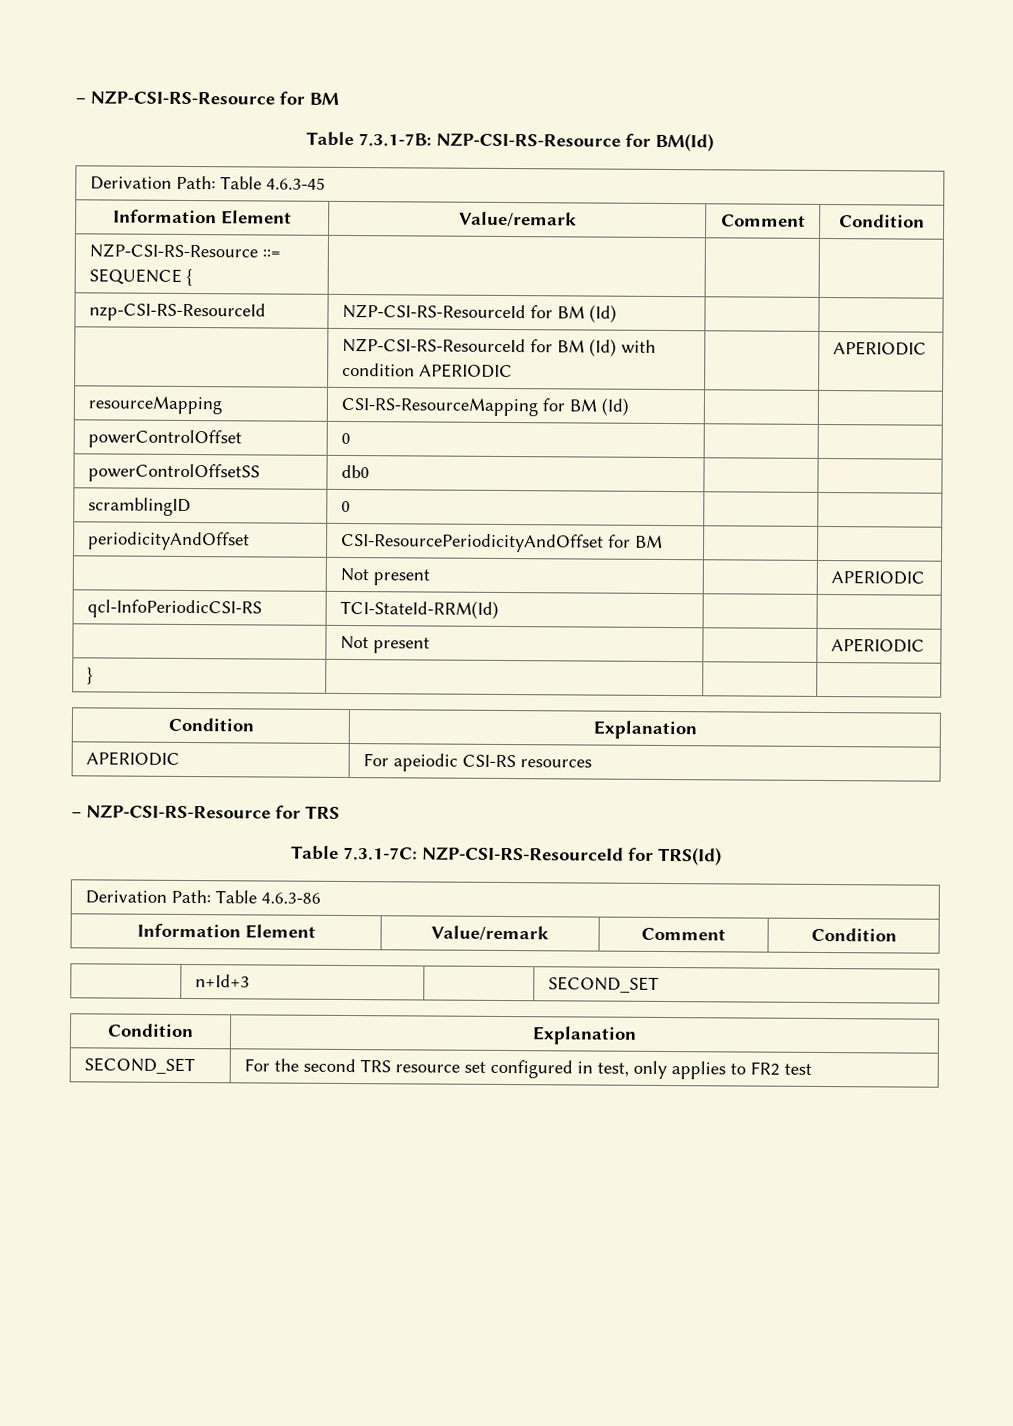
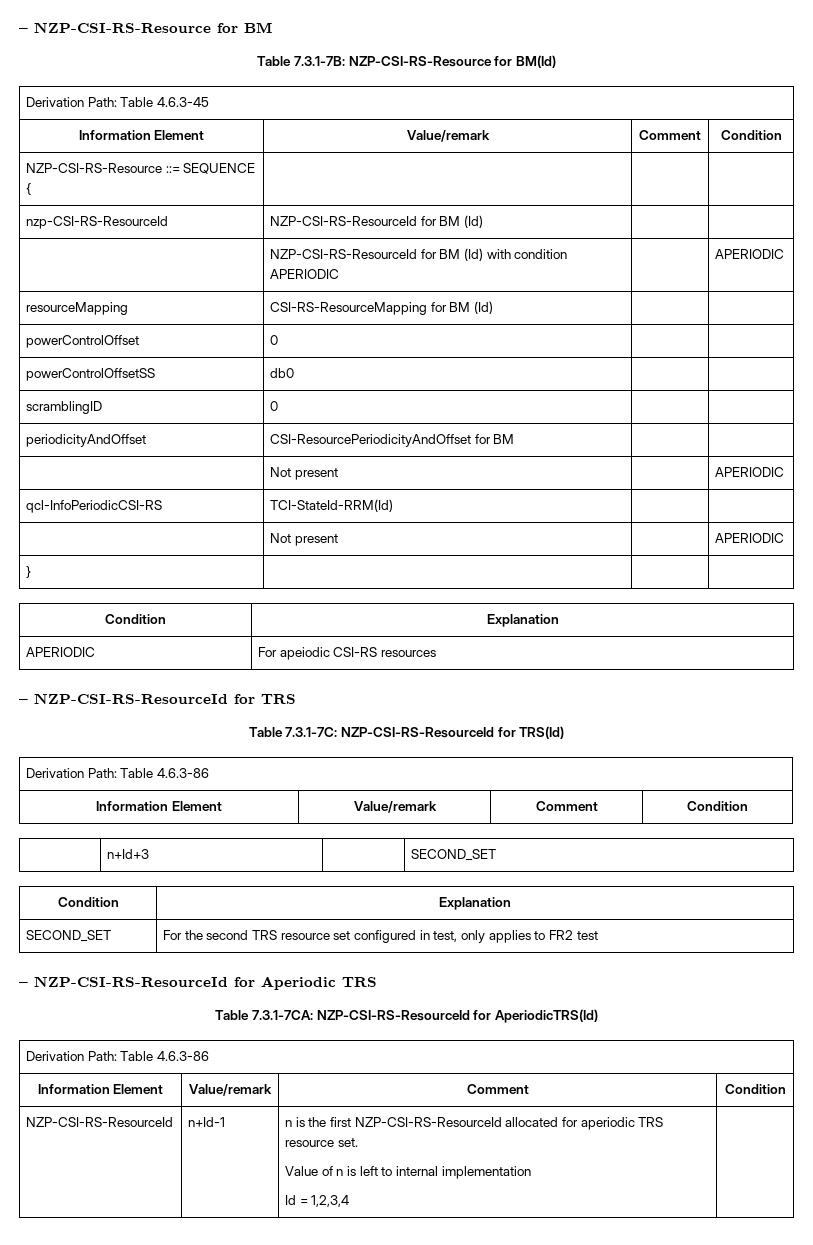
- – NZP-CSI-RS-Resource for TRS
+ – NZP-CSI-RS-ResourceId for TRS
+ – NZP-CSI-RS-ResourceId for Aperiodic TRS
+ Table 7.3.1-7CA: NZP-CSI-RS-ResourceId for AperiodicTRS(Id)
+ Derivation Path: Table 4.6.3-86
+ Information Element | Value/remark | Comment | Condition
+ NZP-CSI-RS-ResourceId | n+Id-1 | n is the first NZP-CSI-RS-ResourceId allocated for aperiodic TRS resource set.
+ Value of n is left to internal implementation
+ Id = 1,2,3,4 |

